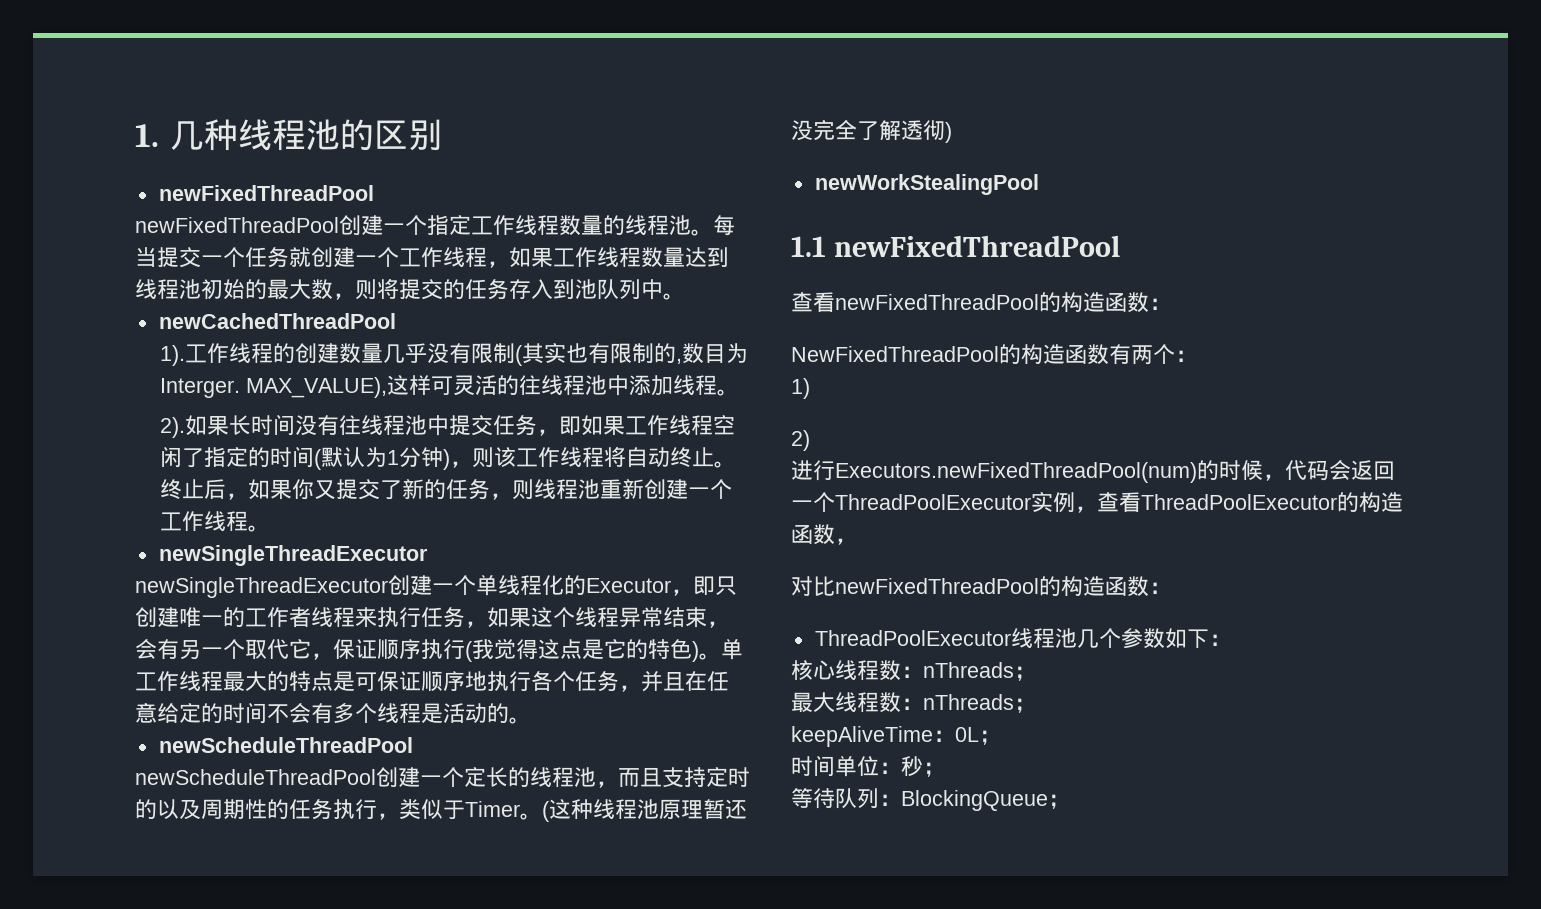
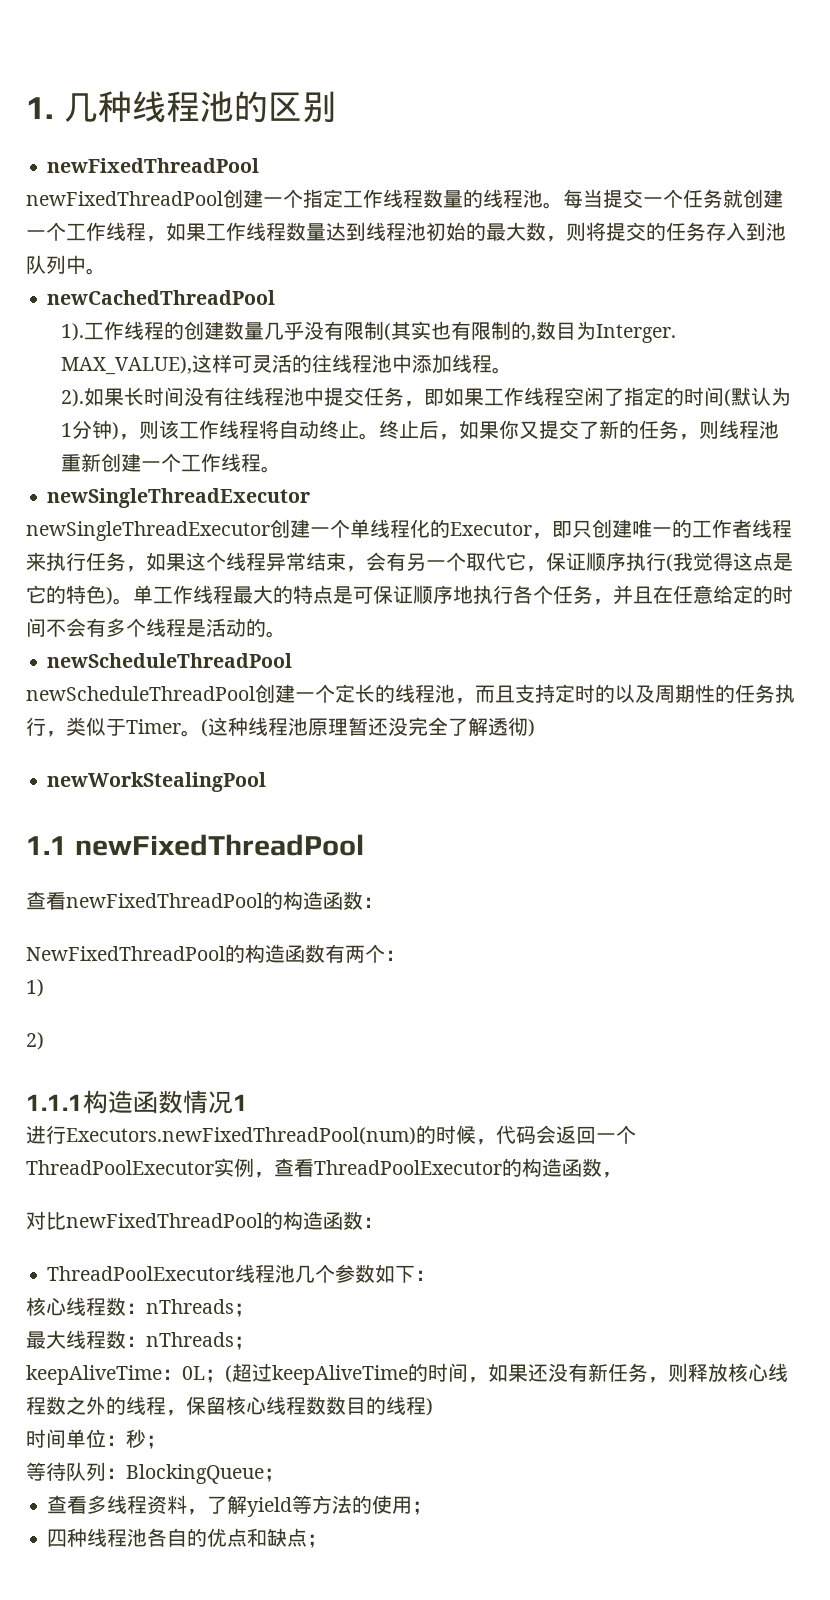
+ 1.1.1构造函数情况1
- keepAliveTime：0L；
+ keepAliveTime：0L；(超过keepAliveTime的时间，如果还没有新任务，则释放核心线程数之外的线程，保留核心线程数数目的线程)
+ 查看多线程资料，了解yield等方法的使用；
+ 四种线程池各自的优点和缺点；

